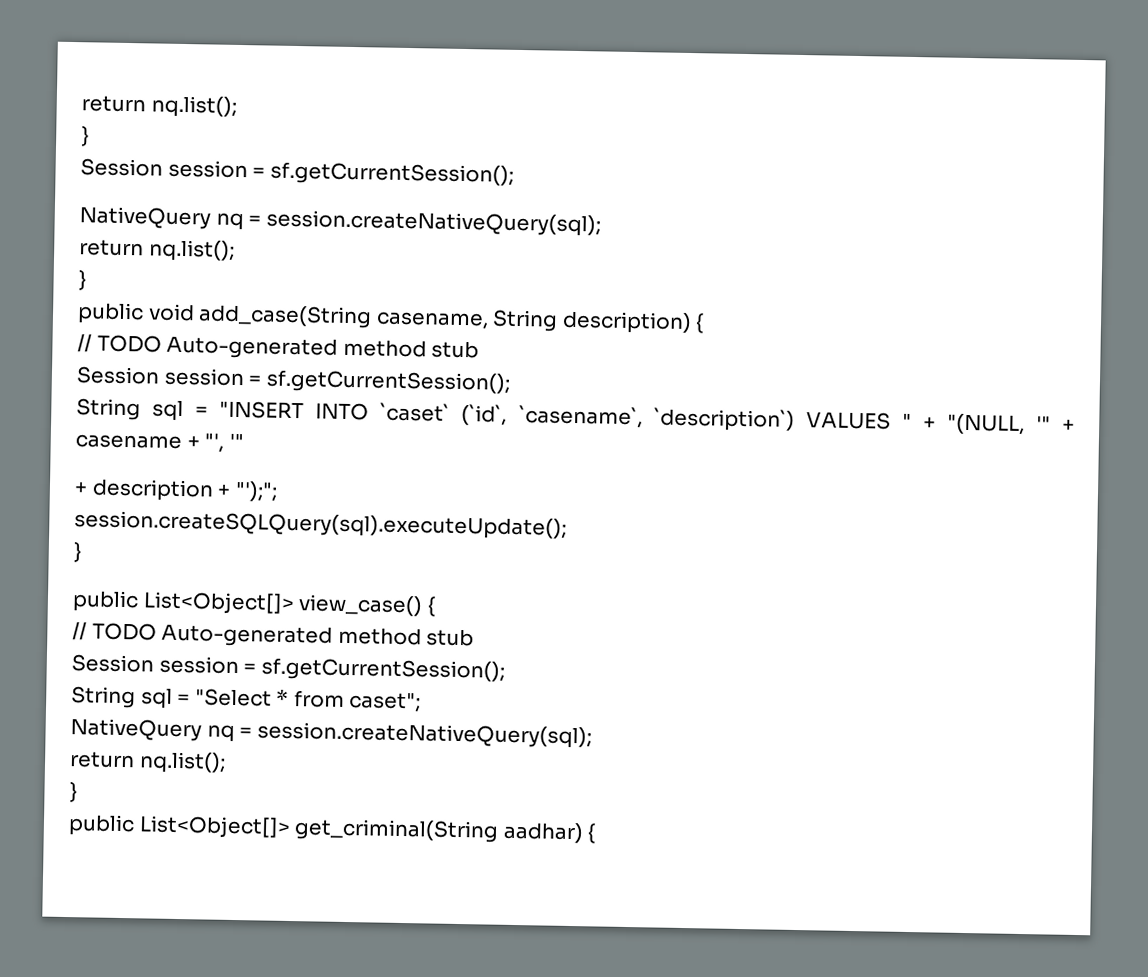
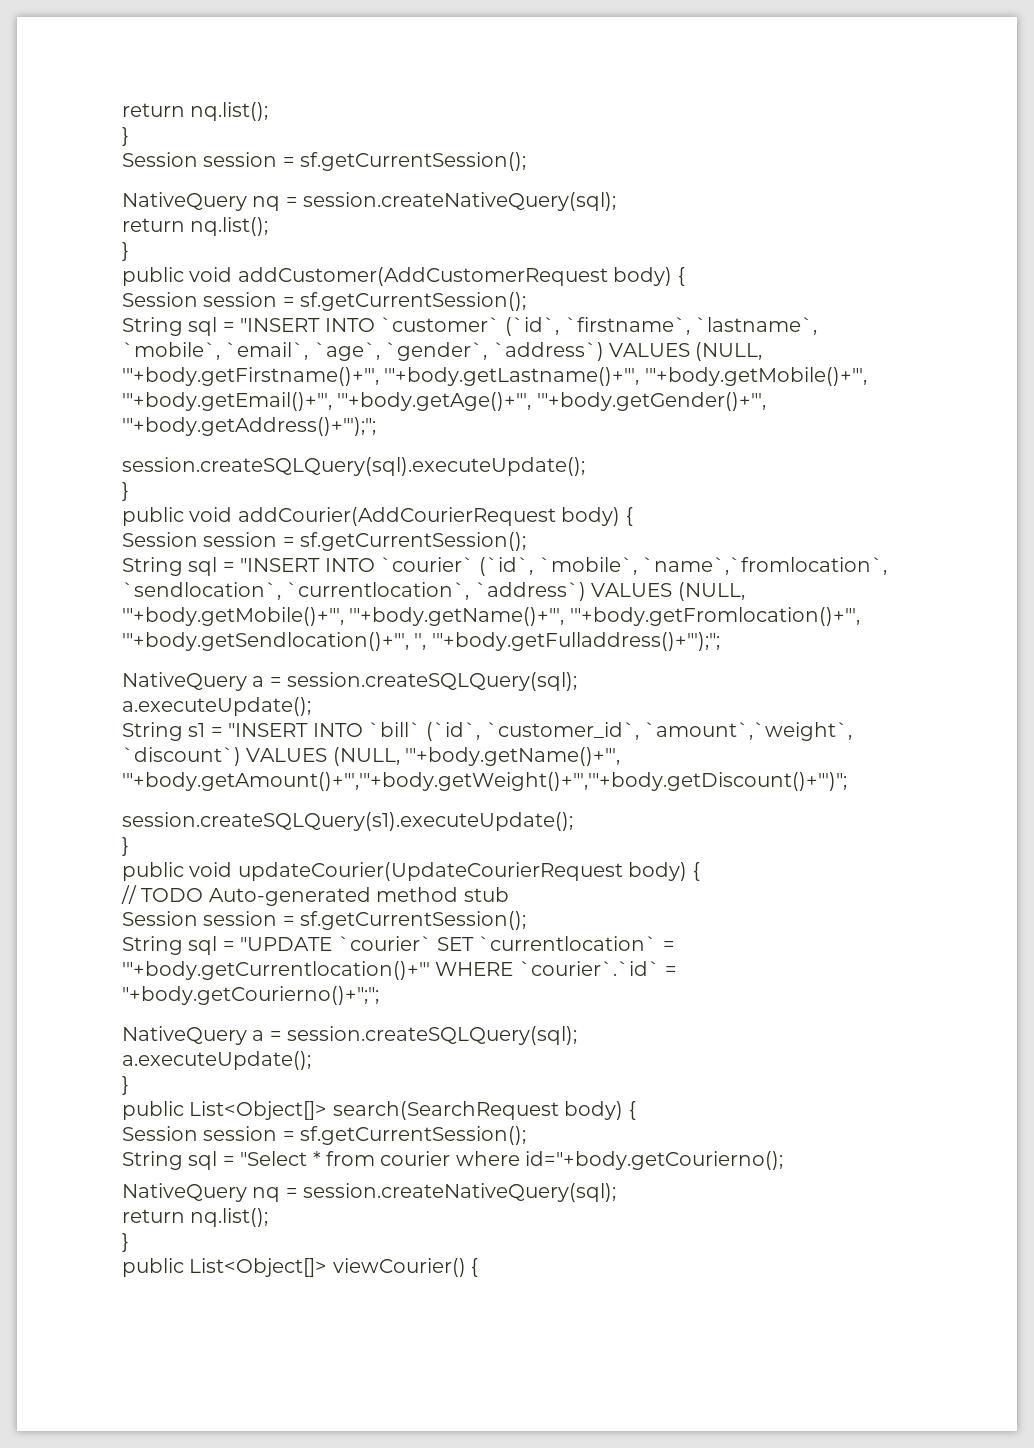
- public void add_case(String casename, String description) {
+ public void addCustomer(AddCustomerRequest body) {
+ Session session = sf.getCurrentSession();
+ String sql = "INSERT INTO `customer` (`id`, `firstname`, `lastname`, `mobile`, `email`, `age`, `gender`, `address`) VALUES (NULL, '"+body.getFirstname()+"', '"+body.getLastname()+"', '"+body.getMobile()+"', '"+body.getEmail()+"', '"+body.getAge()+"', '"+body.getGender()+"', '"+body.getAddress()+"');";
+ session.createSQLQuery(sql).executeUpdate();
+ }
+ public void addCourier(AddCourierRequest body) {
+ Session session = sf.getCurrentSession();
+ String sql = "INSERT INTO `courier` (`id`, `mobile`, `name`,`fromlocation`, `sendlocation`, `currentlocation`, `address`) VALUES (NULL, '"+body.getMobile()+"', '"+body.getName()+"', '"+body.getFromlocation()+"', '"+body.getSendlocation()+"', '', '"+body.getFulladdress()+"');";
+ NativeQuery a = session.createSQLQuery(sql);
+ a.executeUpdate();
+ String s1 = "INSERT INTO `bill` (`id`, `customer_id`, `amount`,`weight`, `discount`) VALUES (NULL, '"+body.getName()+"', '"+body.getAmount()+"','"+body.getWeight()+"','"+body.getDiscount()+"')";
+ session.createSQLQuery(s1).executeUpdate();
+ }
+ public void updateCourier(UpdateCourierRequest body) {
- String sql = "INSERT INTO `caset` (`id`, `casename`, `description`) VALUES " + "(NULL, '" + casename + "', '"
- + description + "');";
- session.createSQLQuery(sql).executeUpdate();
+ String sql = "UPDATE `courier` SET `currentlocation` = '"+body.getCurrentlocation()+"' WHERE `courier`.`id` = "+body.getCourierno()+";";
+ NativeQuery a = session.createSQLQuery(sql);
+ a.executeUpdate();
  }
- public List<Object[]> view_case() {
- // TODO Auto-generated method stub
+ public List<Object[]> search(SearchRequest body) {
- String sql = "Select * from caset";
+ String sql = "Select * from courier where id="+body.getCourierno();
- public List<Object[]> get_criminal(String aadhar) {
+ public List<Object[]> viewCourier() {

